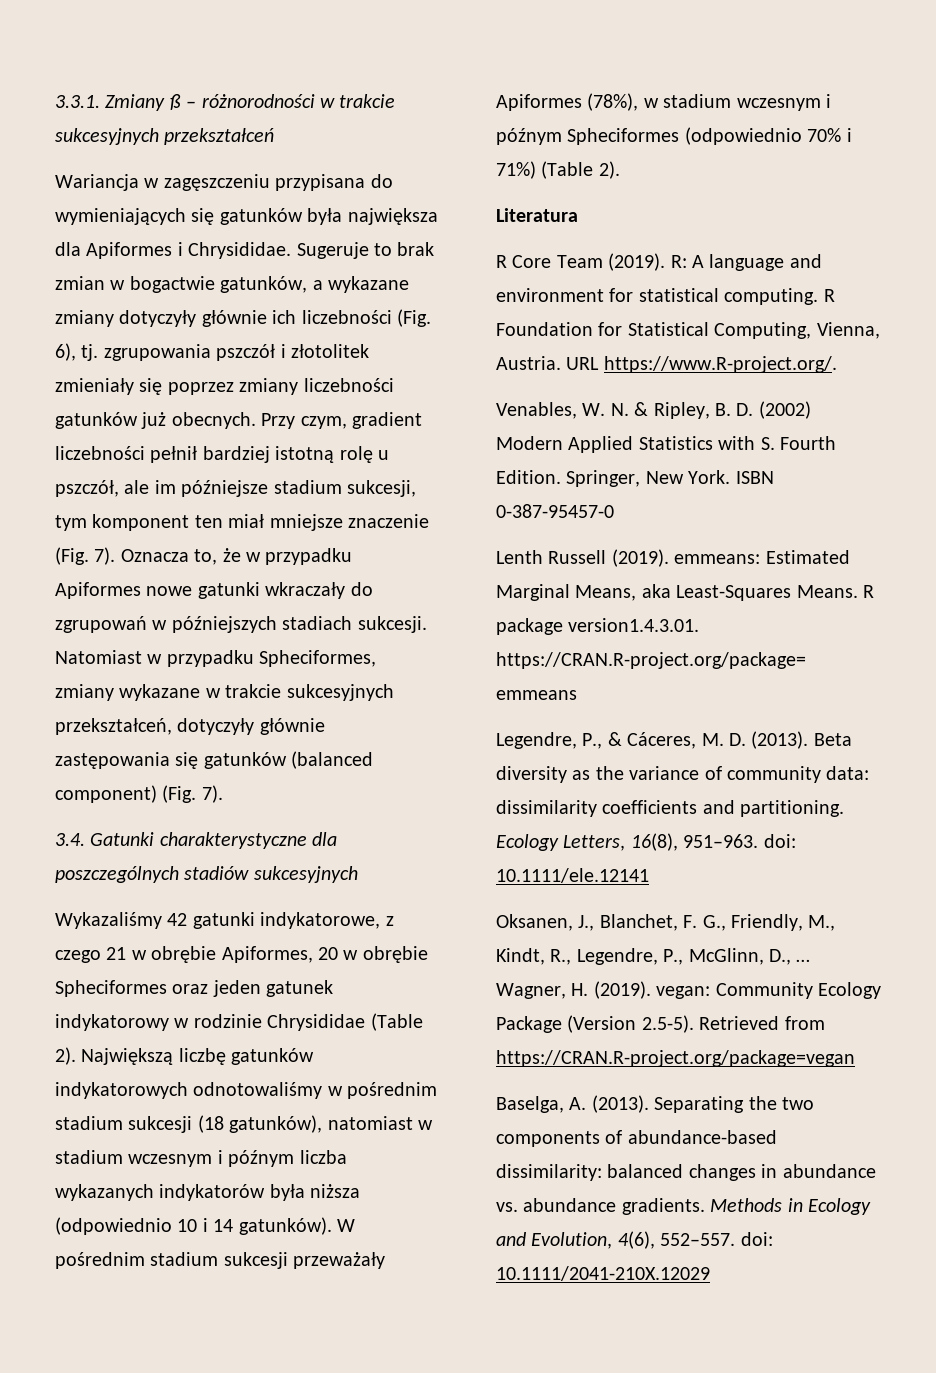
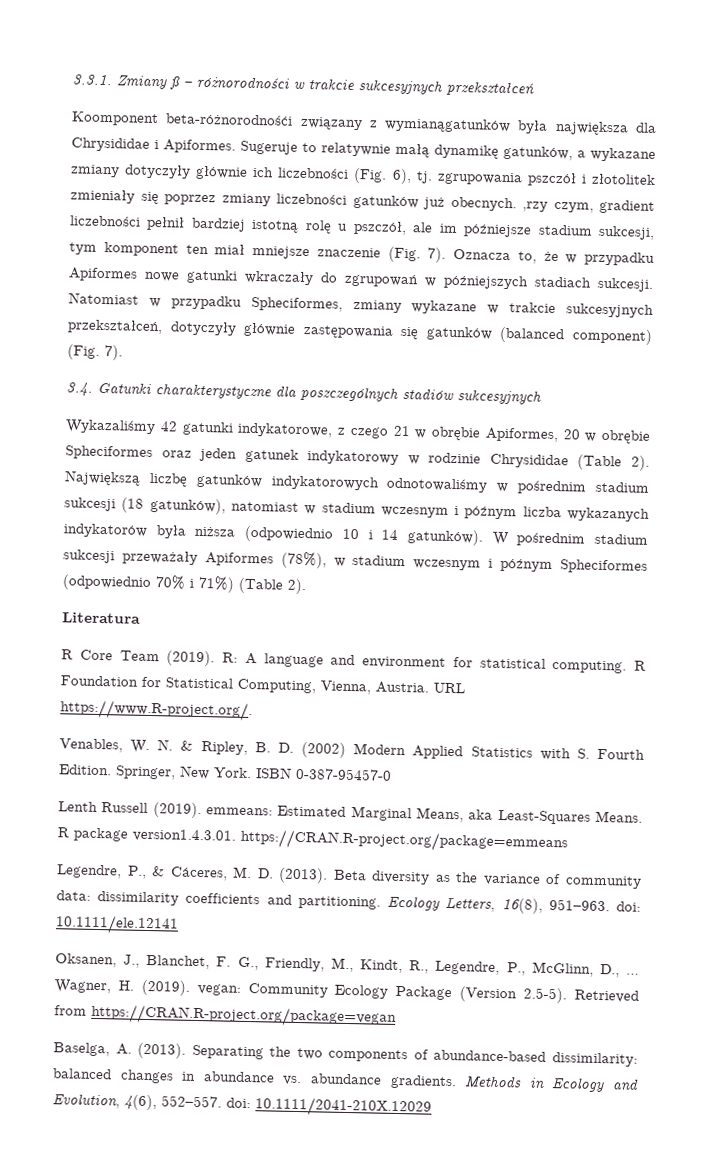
- Wariancja w zagęszczeniu przypisana do wymieniających się gatunków była największa dla Apiformes i Chrysididae. Sugeruje to brak zmian w bogactwie gatunków, a wykazane zmiany dotyczyły głównie ich liczebności (Fig. 6), tj. zgrupowania pszczół i złotolitek zmieniały się poprzez zmiany liczebności gatunków już obecnych. Przy czym, gradient liczebności pełnił bardziej istotną rolę u pszczół, ale im późniejsze stadium sukcesji, tym komponent ten miał mniejsze znaczenie (Fig. 7).
+ Koomponent beta-różnorodnośći związany z wymianągatunków była największa dla Chrysididae i Apiformes. Sugeruje to relatywnie małą dynamikę gatunków, a wykazane zmiany dotyczyły głównie ich liczebności (Fig. 6), tj. zgrupowania pszczół i złotolitek zmieniały się poprzez zmiany liczebności gatunków już obecnych. ,rzy czym, gradient liczebności pełnił bardziej istotną rolę u pszczół, ale im późniejsze stadium sukcesji, tym komponent ten miał mniejsze znaczenie (Fig. 7).

